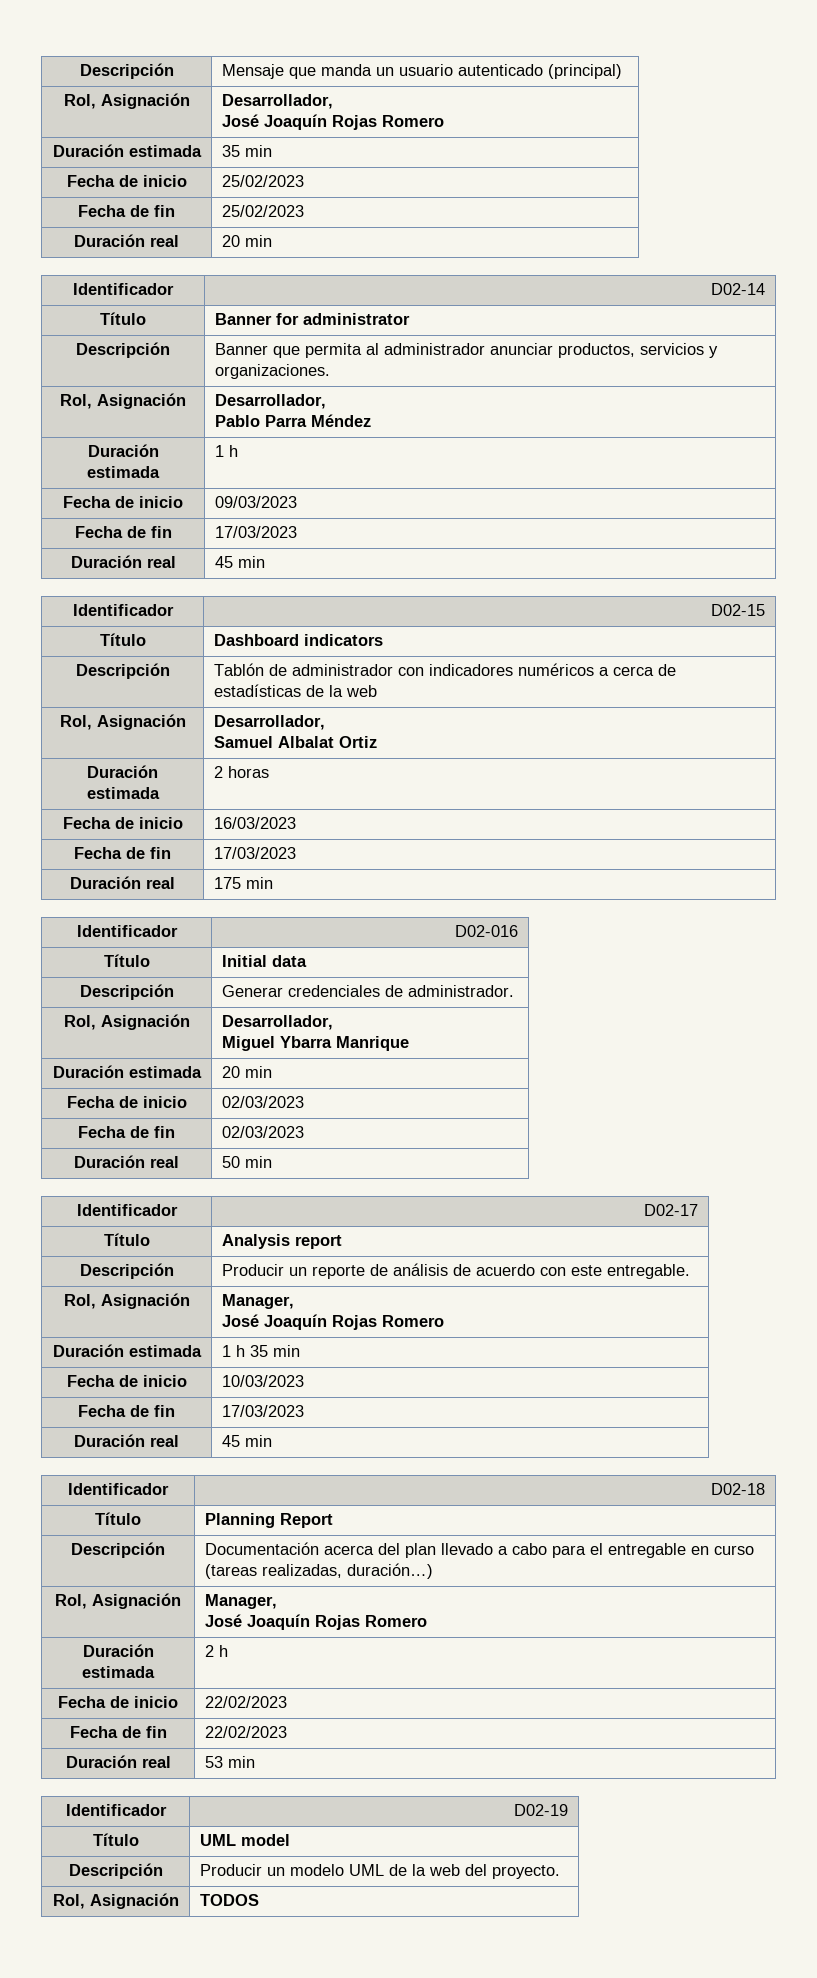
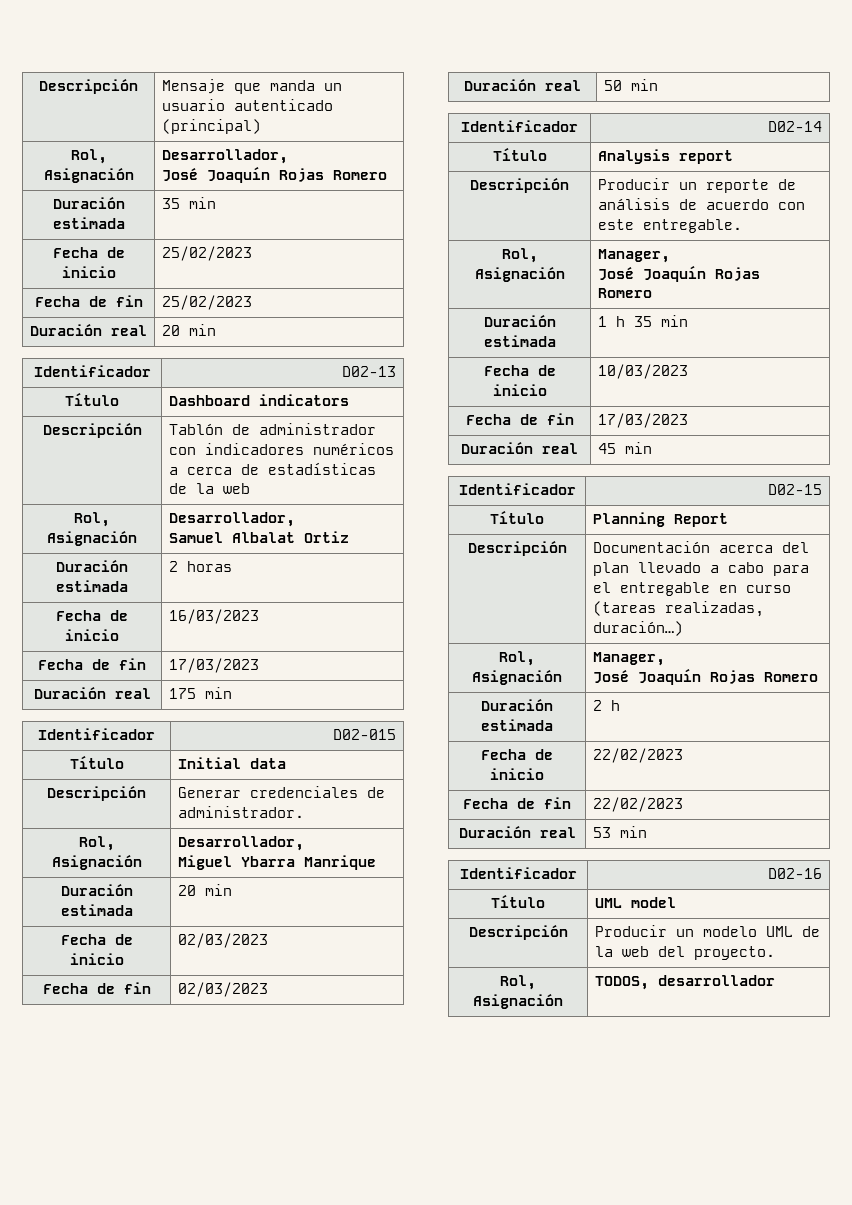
- Identificador | D02-14
- Título | Banner for administrator
- Descripción | Banner que permita al administrador anunciar productos, servicios y organizaciones.
- Rol, Asignación | Desarrollador,
- Pablo Parra Méndez
- Duración estimada | 1 h
- Fecha de inicio | 09/03/2023
- Fecha de fin | 17/03/2023
- Duración real | 45 min
- Identificador | D02-15
+ Identificador | D02-13
- Identificador | D02-016
+ Identificador | D02-015
- Identificador | D02-17
+ Identificador | D02-14
- Identificador | D02-18
+ Identificador | D02-15
- Identificador | D02-19
+ Identificador | D02-16
- Rol, Asignación | TODOS
+ Rol, Asignación | TODOS, desarrollador

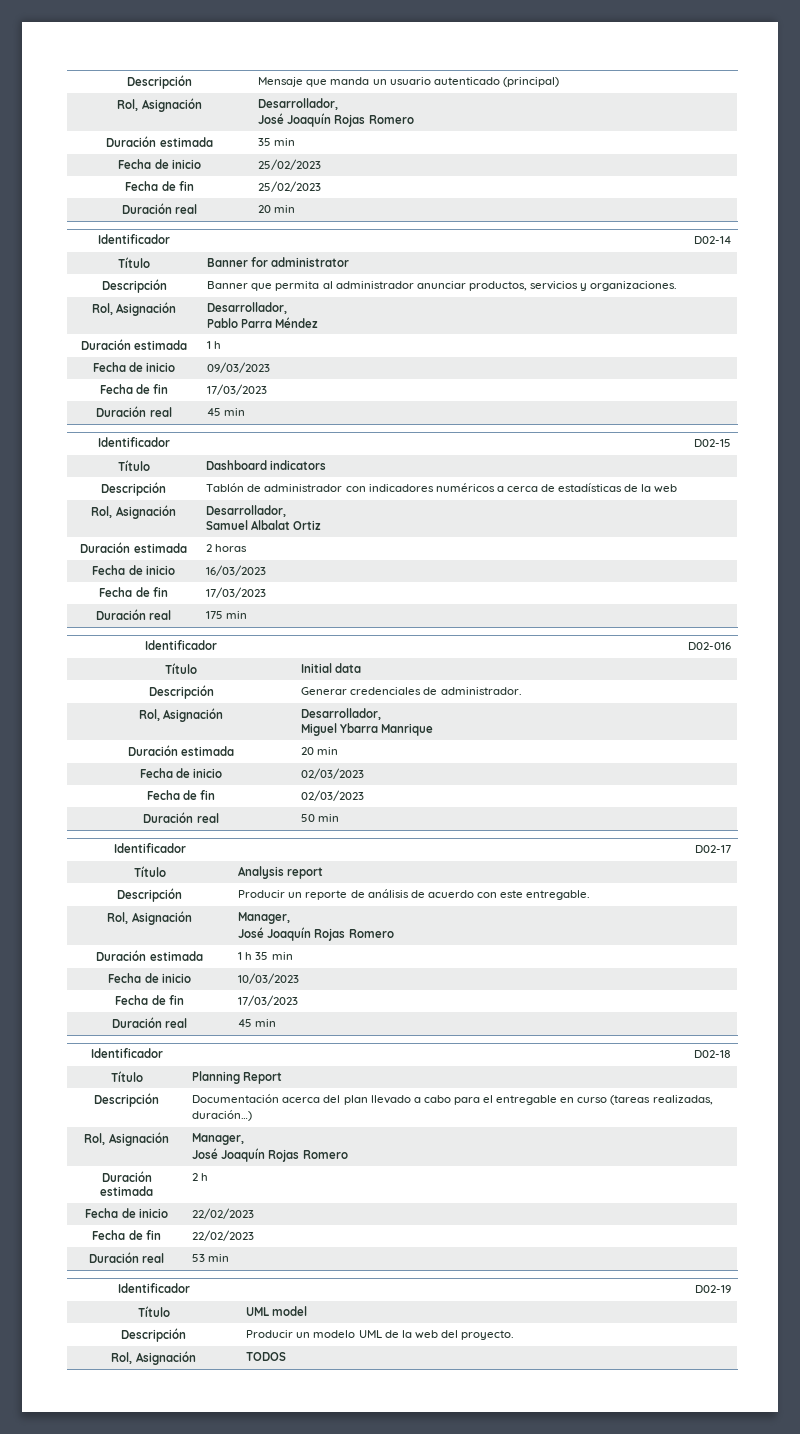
- Identificador | D02-13
+ Identificador | D02-14
+ Título | Banner for administrator
+ Descripción | Banner que permita al administrador anunciar productos, servicios y organizaciones.
+ Rol, Asignación | Desarrollador,
+ Pablo Parra Méndez
+ Duración estimada | 1 h
+ Fecha de inicio | 09/03/2023
+ Fecha de fin | 17/03/2023
+ Duración real | 45 min
+ Identificador | D02-15
- Identificador | D02-015
+ Identificador | D02-016
- Identificador | D02-14
+ Identificador | D02-17
- Identificador | D02-15
+ Identificador | D02-18
- Identificador | D02-16
+ Identificador | D02-19
- Rol, Asignación | TODOS, desarrollador
+ Rol, Asignación | TODOS

